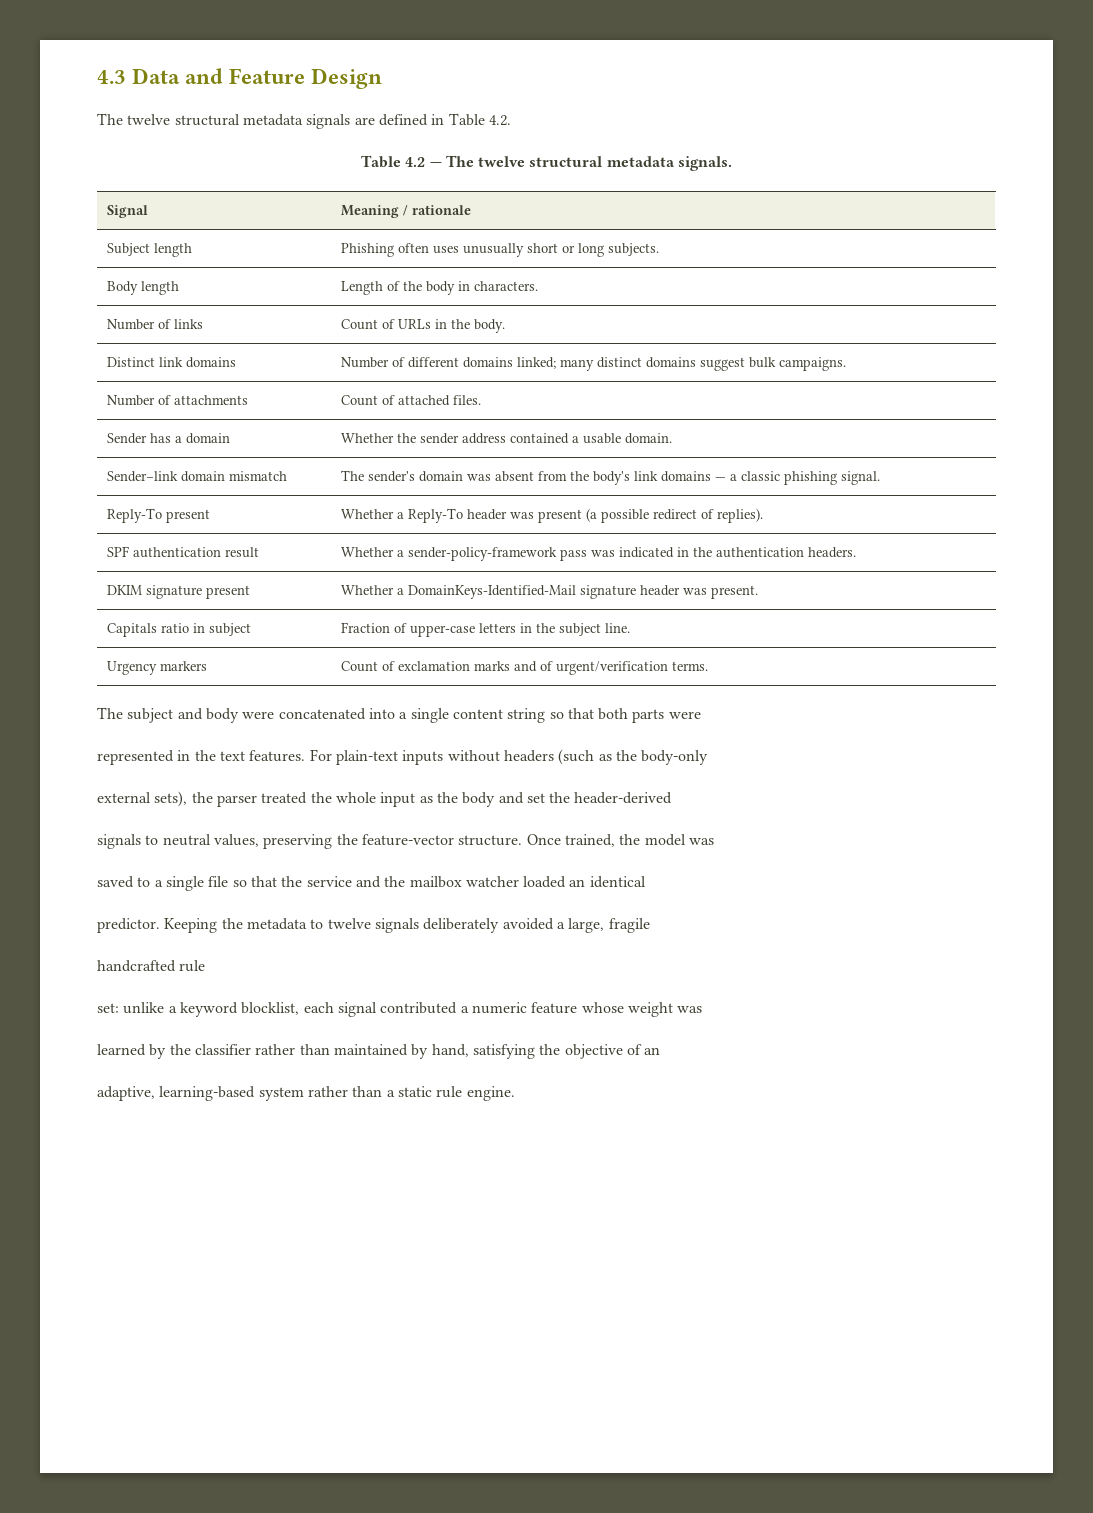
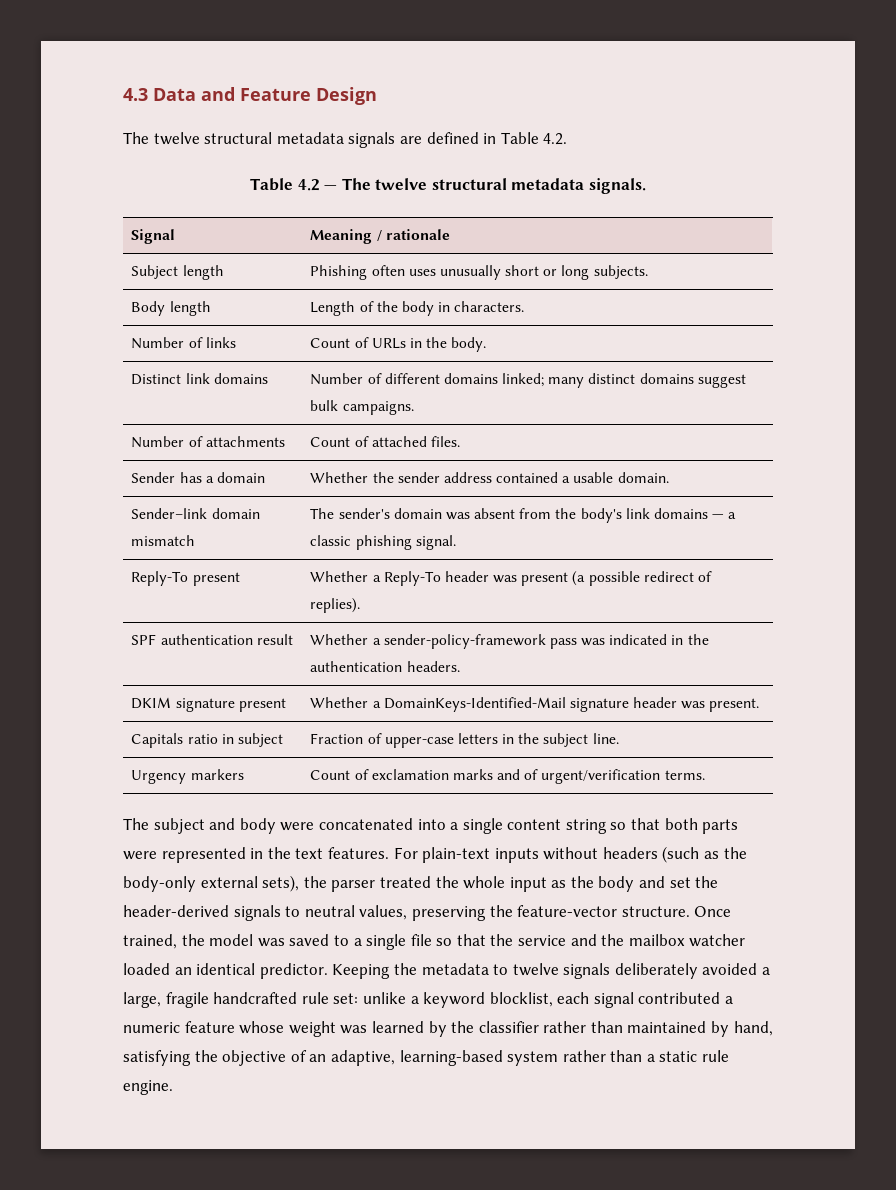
- The subject and body were concatenated into a single content string so that both parts were
- represented in the text features.
+ The subject and body were concatenated into a single content string so that both parts were represented in the text features.
- For plain-text inputs without headers (such as the body-only
- external sets), the parser treated the whole input as the body and set the header-derived
- signals to neutral values, preserving the feature-vector structure.
+ For plain-text inputs without headers (such as the body-only external sets), the parser treated the whole input as the body and set the header-derived signals to neutral values, preserving the feature-vector structure.
- Once trained, the model was
- saved to a single file so that the service and the mailbox watcher loaded an identical
- predictor.
+ Once trained, the model was saved to a single file so that the service and the mailbox watcher loaded an identical predictor.
- Keeping the metadata to twelve signals deliberately avoided a large, fragile
- handcrafted rule
- set: unlike a keyword blocklist, each signal contributed a numeric feature whose weight was
- learned by the classifier rather than maintained by hand, satisfying the objective of an
- adaptive, learning-based system rather than a static rule engine.
+ Keeping the metadata to twelve signals deliberately avoided a large, fragile handcrafted rule set: unlike a keyword blocklist, each signal contributed a numeric feature whose weight was learned by the classifier rather than maintained by hand, satisfying the objective of an adaptive, learning-based system rather than a static rule engine.

